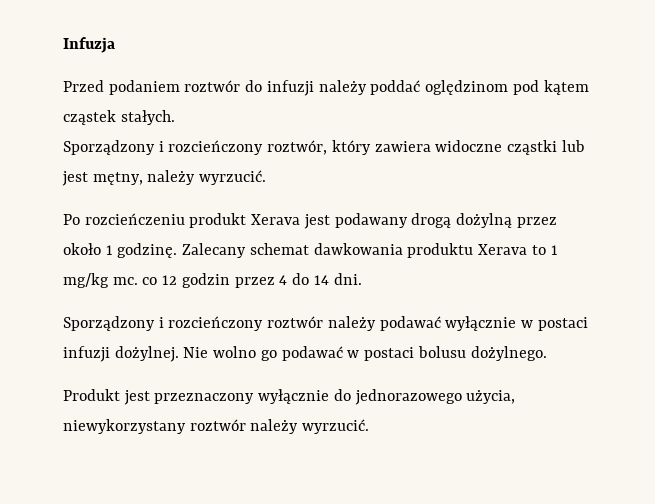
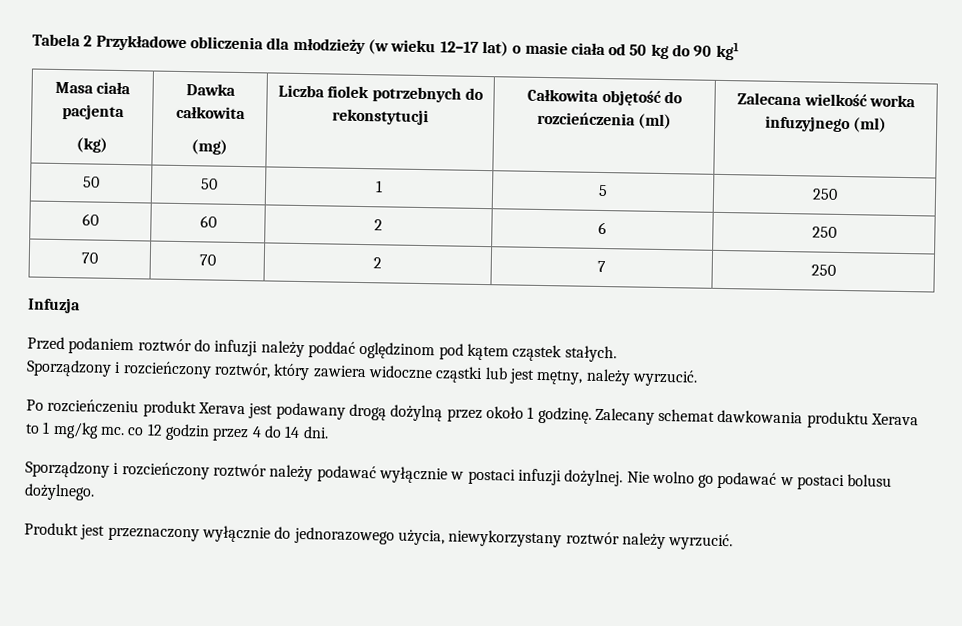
+ Tabela 2 Przykładowe obliczenia dla młodzieży (w wieku 12–17 lat) o masie ciała od 50 kg do 90 kg1
+ Masa ciała pacjenta
+ (kg) | Dawka całkowita
+ (mg) | Liczba fiolek potrzebnych do rekonstytucji | Całkowita objętość do rozcieńczenia (ml) | Zalecana wielkość worka infuzyjnego (ml)
+ 50 | 50 | 1 | 5 | 250
+ 60 | 60 | 2 | 6 | 250
+ 70 | 70 | 2 | 7 | 250

